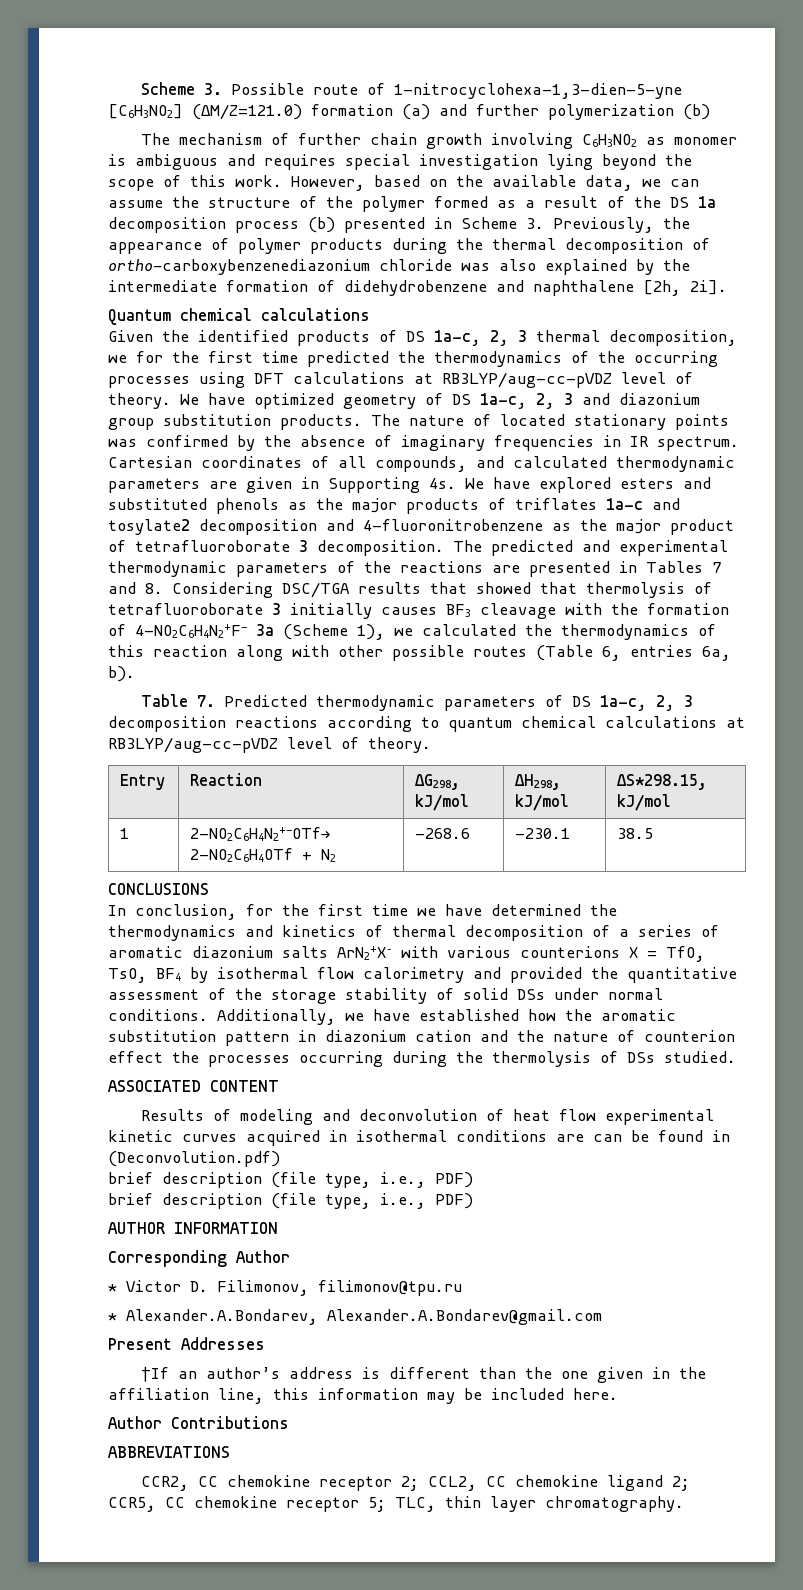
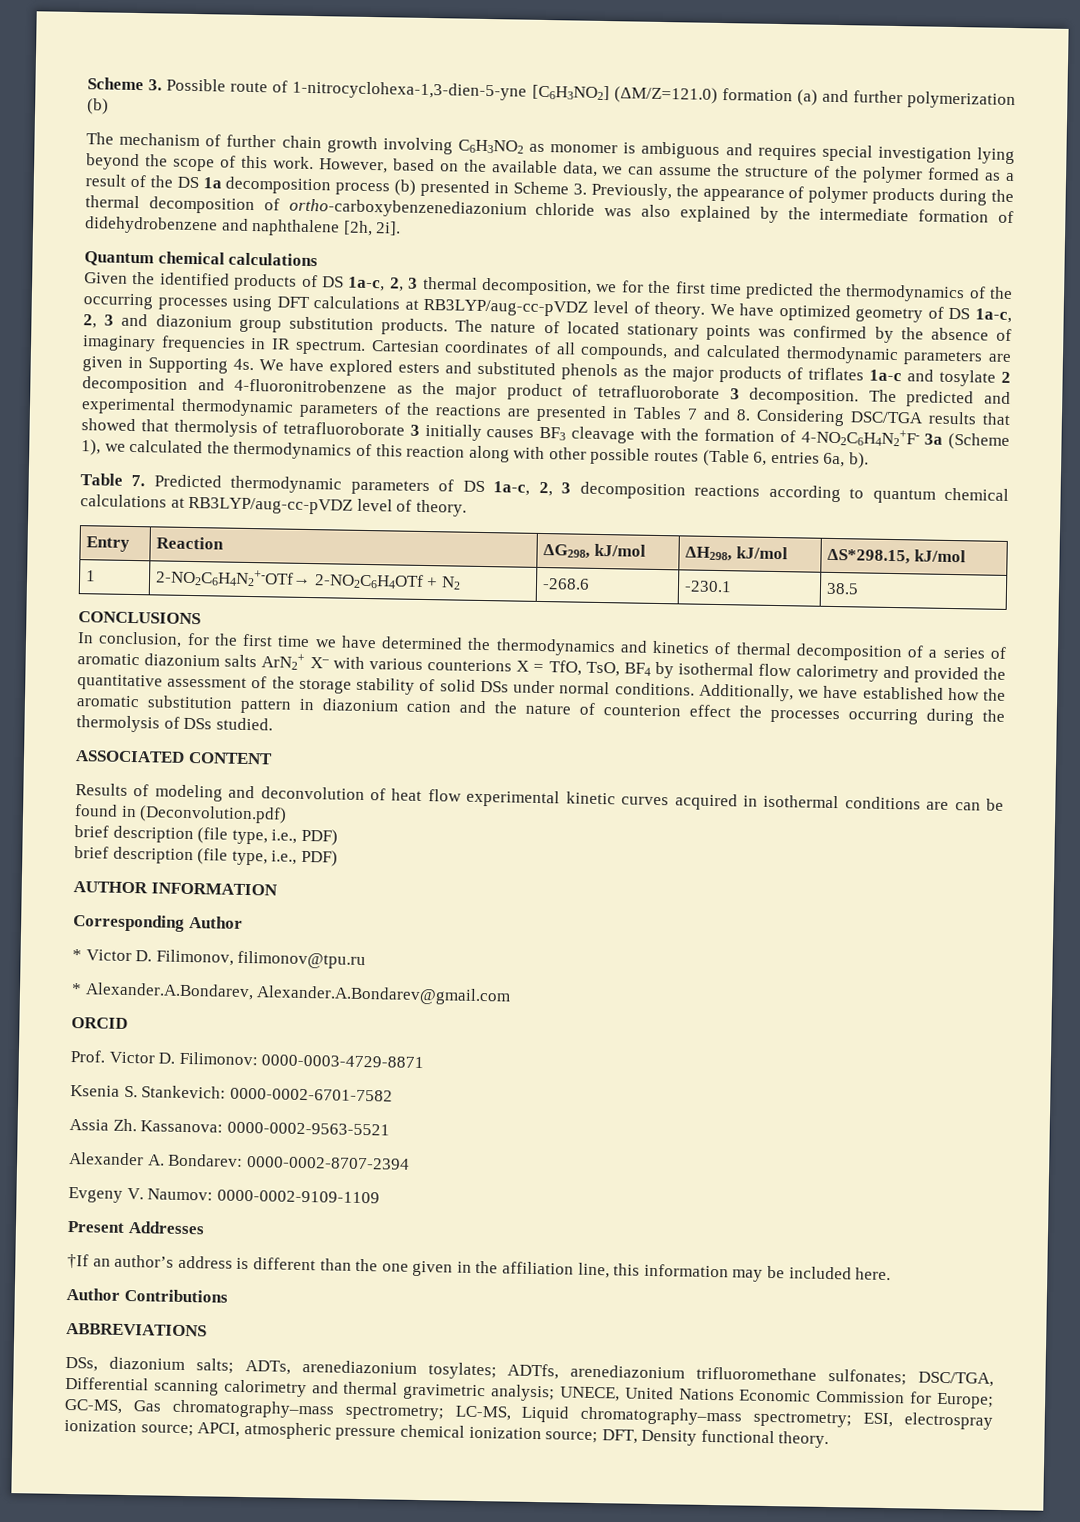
- We have explored esters and substituted phenols as the major products of triflates 1a-c and tosylate2 decomposition and 4-fluoronitrobenzene as the major product of tetrafluoroborate 3 decomposition.
+ We have explored esters and substituted phenols as the major products of triflates 1a-c and tosylate 2 decomposition and 4-fluoronitrobenzene as the major product of tetrafluoroborate 3 decomposition.
- In conclusion, for the first time we have determined the thermodynamics and kinetics of thermal decomposition of a series of aromatic diazonium salts ArN2+X– with various counterions X = TfO, TsO, BF4 by isothermal flow calorimetry and provided the quantitative assessment of the storage stability of solid DSs under normal conditions.
+ In conclusion, for the first time we have determined the thermodynamics and kinetics of thermal decomposition of a series of aromatic diazonium salts ArN2+ X– with various counterions X = TfO, TsO, BF4 by isothermal flow calorimetry and provided the quantitative assessment of the storage stability of solid DSs under normal conditions.
+ ORCID
+ Prof. Victor D. Filimonov: 0000-0003-4729-8871
+ Ksenia S. Stankevich: 0000-0002-6701-7582
+ Assia Zh. Kassanova: 0000-0002-9563-5521
+ Alexander A. Bondarev: 0000-0002-8707-2394
+ Evgeny V. Naumov: 0000-0002-9109-1109
- CCR2, CC chemokine receptor 2; CCL2, CC chemokine ligand 2; CCR5, CC chemokine receptor 5; TLC, thin layer chromatography.
+ DSs, diazonium salts; ADTs, arenediazonium tosylates; ADTfs, arenediazonium trifluoromethane sulfonates; DSC/TGA, Differential scanning calorimetry and thermal gravimetric analysis; UNECE, United Nations Economic Commission for Europe; GC-MS, Gas chromatography–mass spectrometry; LC-MS, Liquid chromatography–mass spectrometry; ESI, electrospray ionization source; APCI, atmospheric pressure chemical ionization source; DFT, Density functional theory.

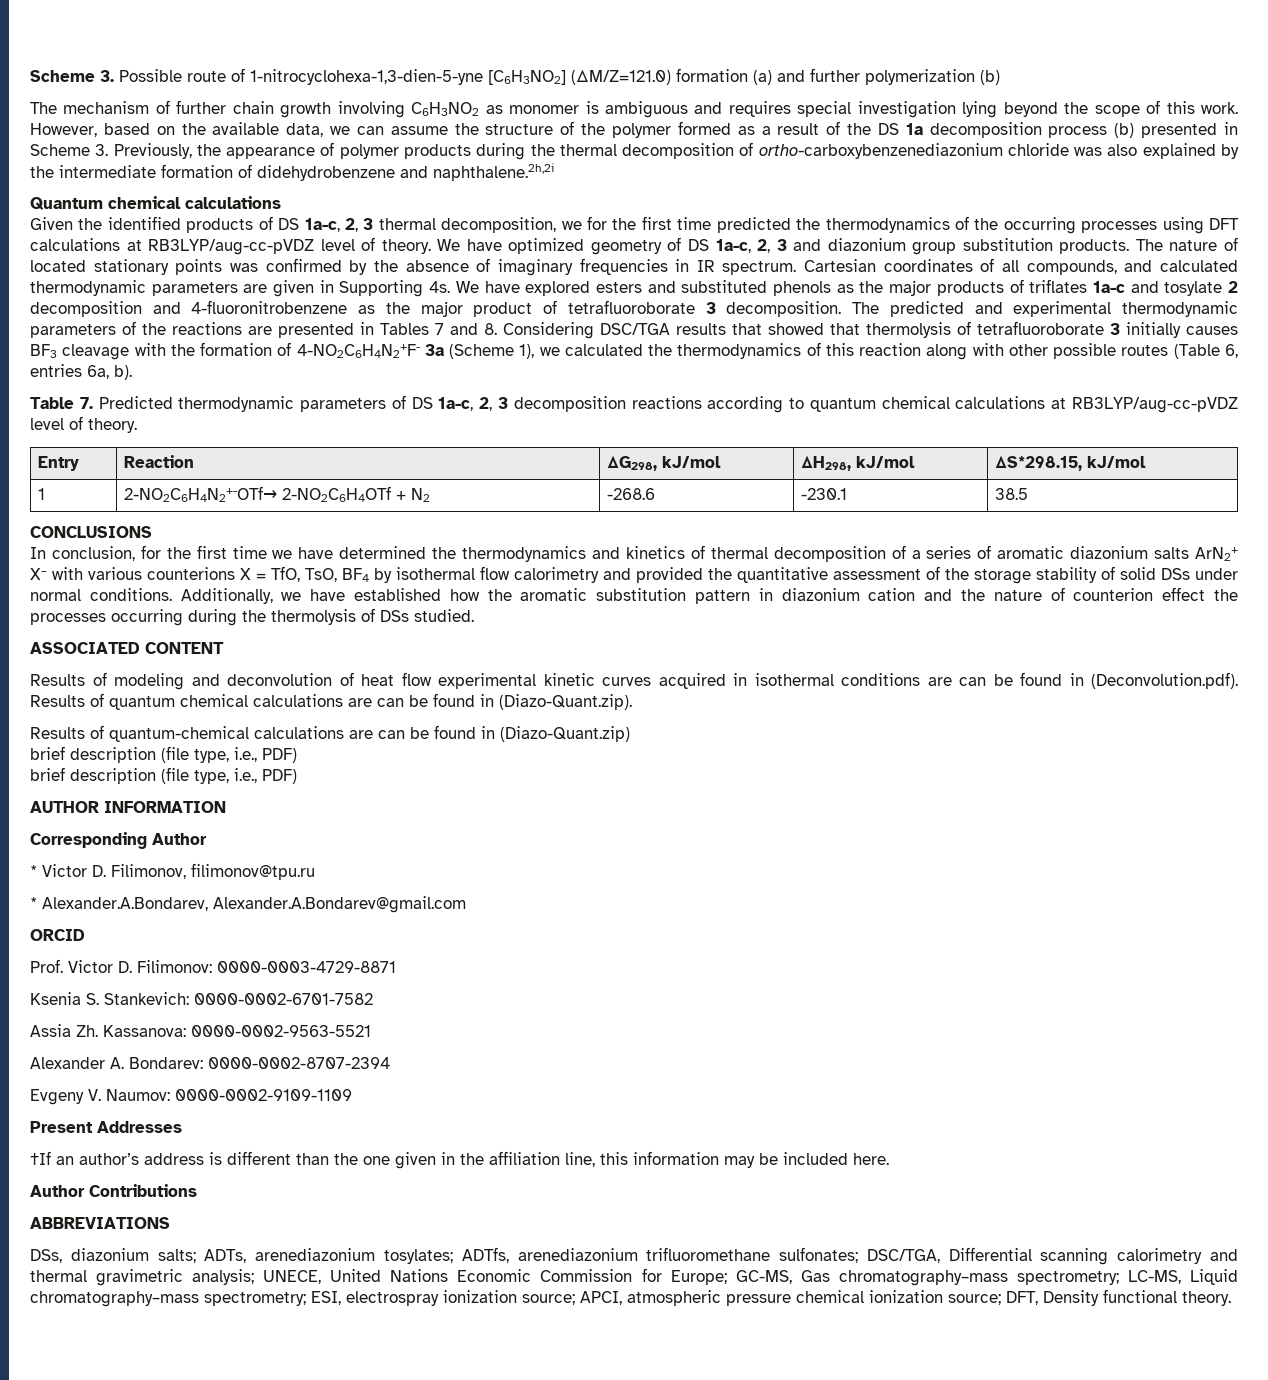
- However, based on the available data, we can assume the structure of the polymer formed as a result of the DS 1a decomposition process (b) presented in Scheme 3. Previously, the appearance of polymer products during the thermal decomposition of ortho-carboxybenzenediazonium chloride was also explained by the intermediate formation of didehydrobenzene and naphthalene [2h, 2i].
+ However, based on the available data, we can assume the structure of the polymer formed as a result of the DS 1a decomposition process (b) presented in Scheme 3. Previously, the appearance of polymer products during the thermal decomposition of ortho-carboxybenzenediazonium chloride was also explained by the intermediate formation of didehydrobenzene and naphthalene.2h,2i
- Results of modeling and deconvolution of heat flow experimental kinetic curves acquired in isothermal conditions are can be found in (Deconvolution.pdf)
+ Results of modeling and deconvolution of heat flow experimental kinetic curves acquired in isothermal conditions are can be found in (Deconvolution.pdf). Results of quantum chemical calculations are can be found in (Diazo-Quant.zip).
+ Results of quantum-chemical calculations are can be found in (Diazo-Quant.zip)

